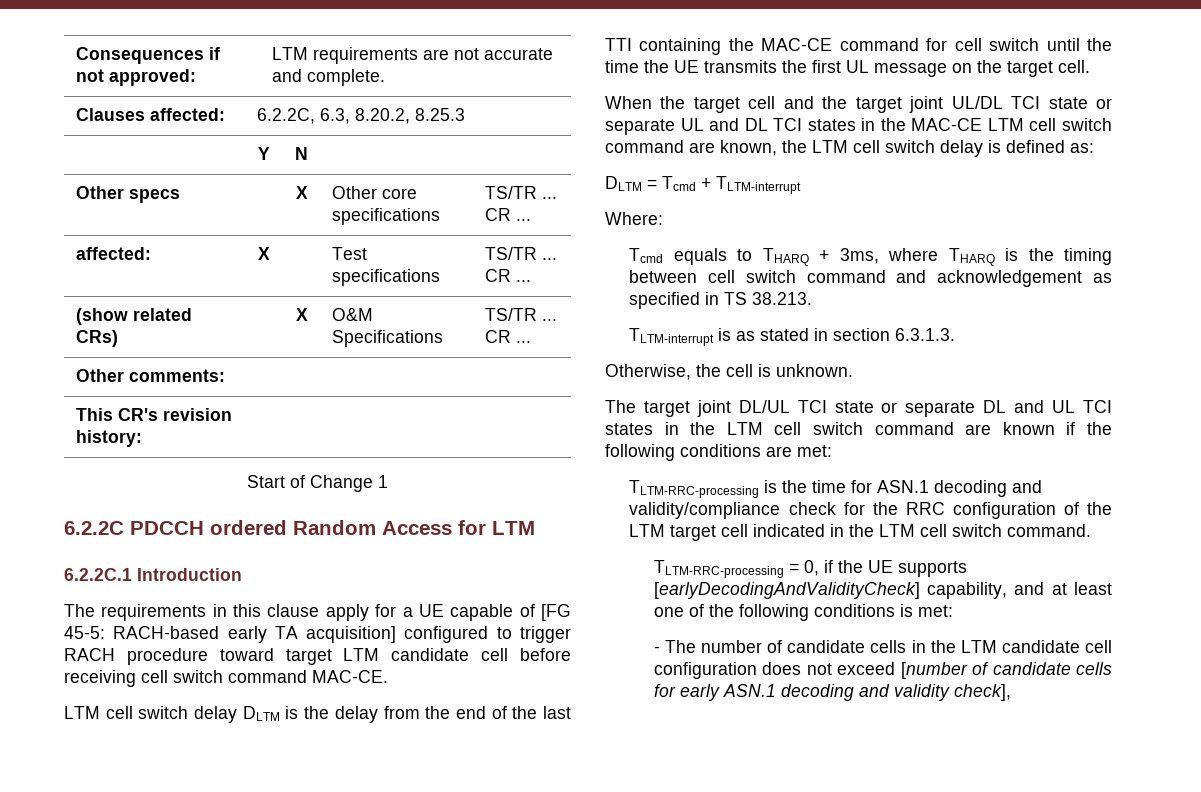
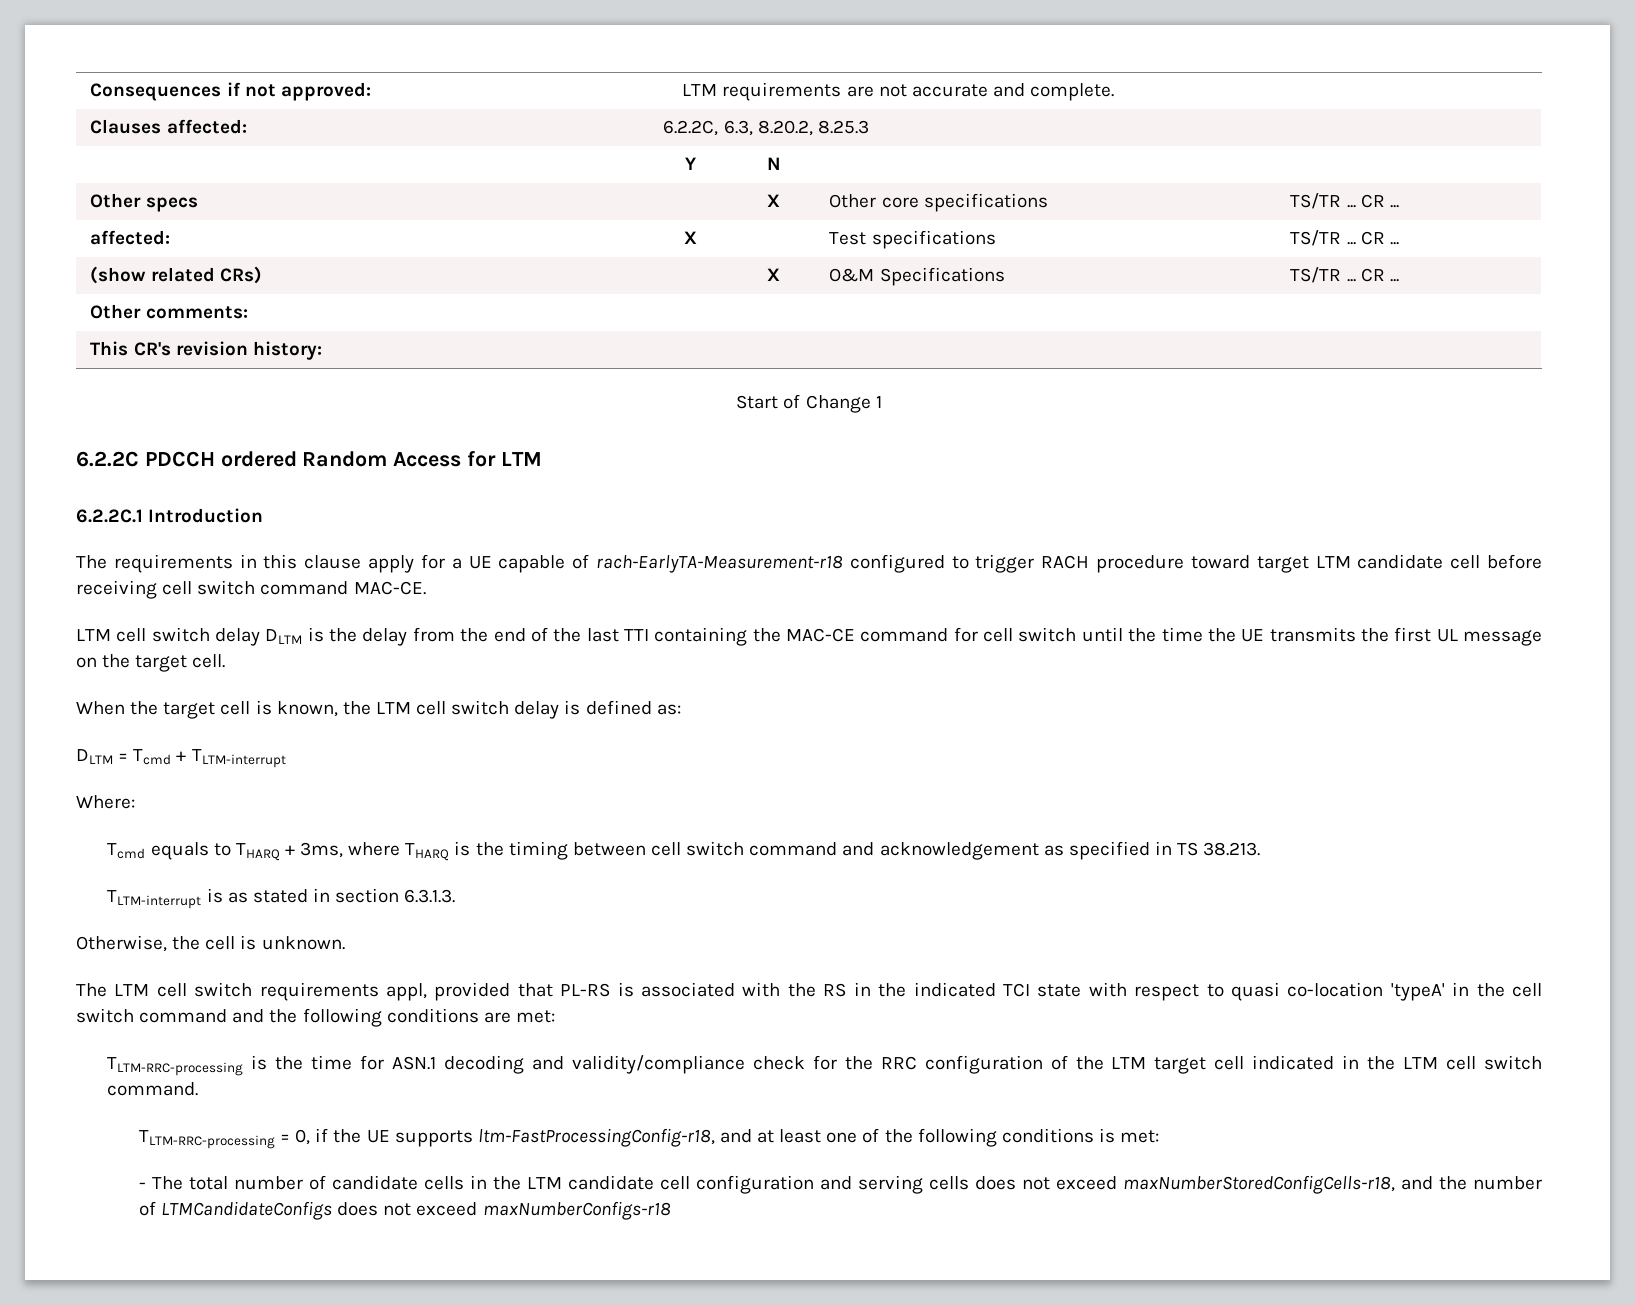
- The requirements in this clause apply for a UE capable of [FG 45-5: RACH-based early TA acquisition] configured to trigger RACH procedure toward target LTM candidate cell before receiving cell switch command MAC-CE.
+ The requirements in this clause apply for a UE capable of rach-EarlyTA-Measurement-r18 configured to trigger RACH procedure toward target LTM candidate cell before receiving cell switch command MAC-CE.
- When the target cell and the target joint UL/DL TCI state or separate UL and DL TCI states in the MAC-CE LTM cell switch command are known, the LTM cell switch delay is defined as:
+ When the target cell is known, the LTM cell switch delay is defined as:
- The target joint DL/UL TCI state or separate DL and UL TCI states in the LTM cell switch command are known if the following conditions are met:
+ The LTM cell switch requirements appl, provided that PL-RS is associated with the RS in the indicated TCI state with respect to quasi co-location 'typeA' in the cell switch command and the following conditions are met:
- TLTM-RRC-processing = 0, if the UE supports [earlyDecodingAndValidityCheck] capability, and at least one of the following conditions is met:
+ TLTM-RRC-processing = 0, if the UE supports ltm-FastProcessingConfig-r18, and at least one of the following conditions is met:
- - The number of candidate cells in the LTM candidate cell configuration does not exceed [number of candidate cells for early ASN.1 decoding and validity check],
+ - The total number of candidate cells in the LTM candidate cell configuration and serving cells does not exceed maxNumberStoredConfigCells-r18, and the number of LTMCandidateConfigs does not exceed maxNumberConfigs-r18

